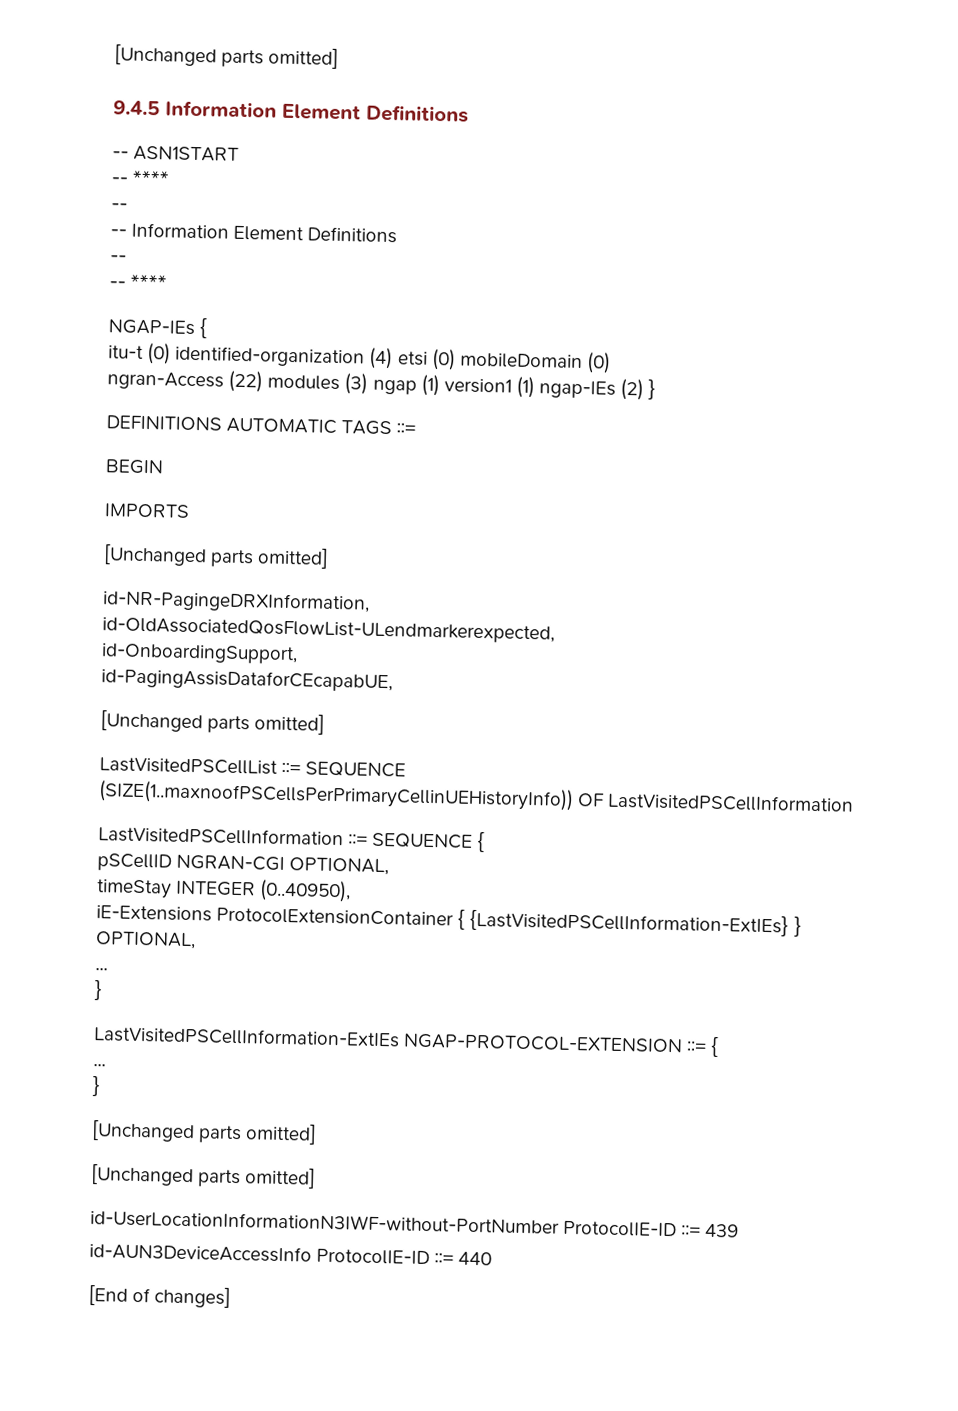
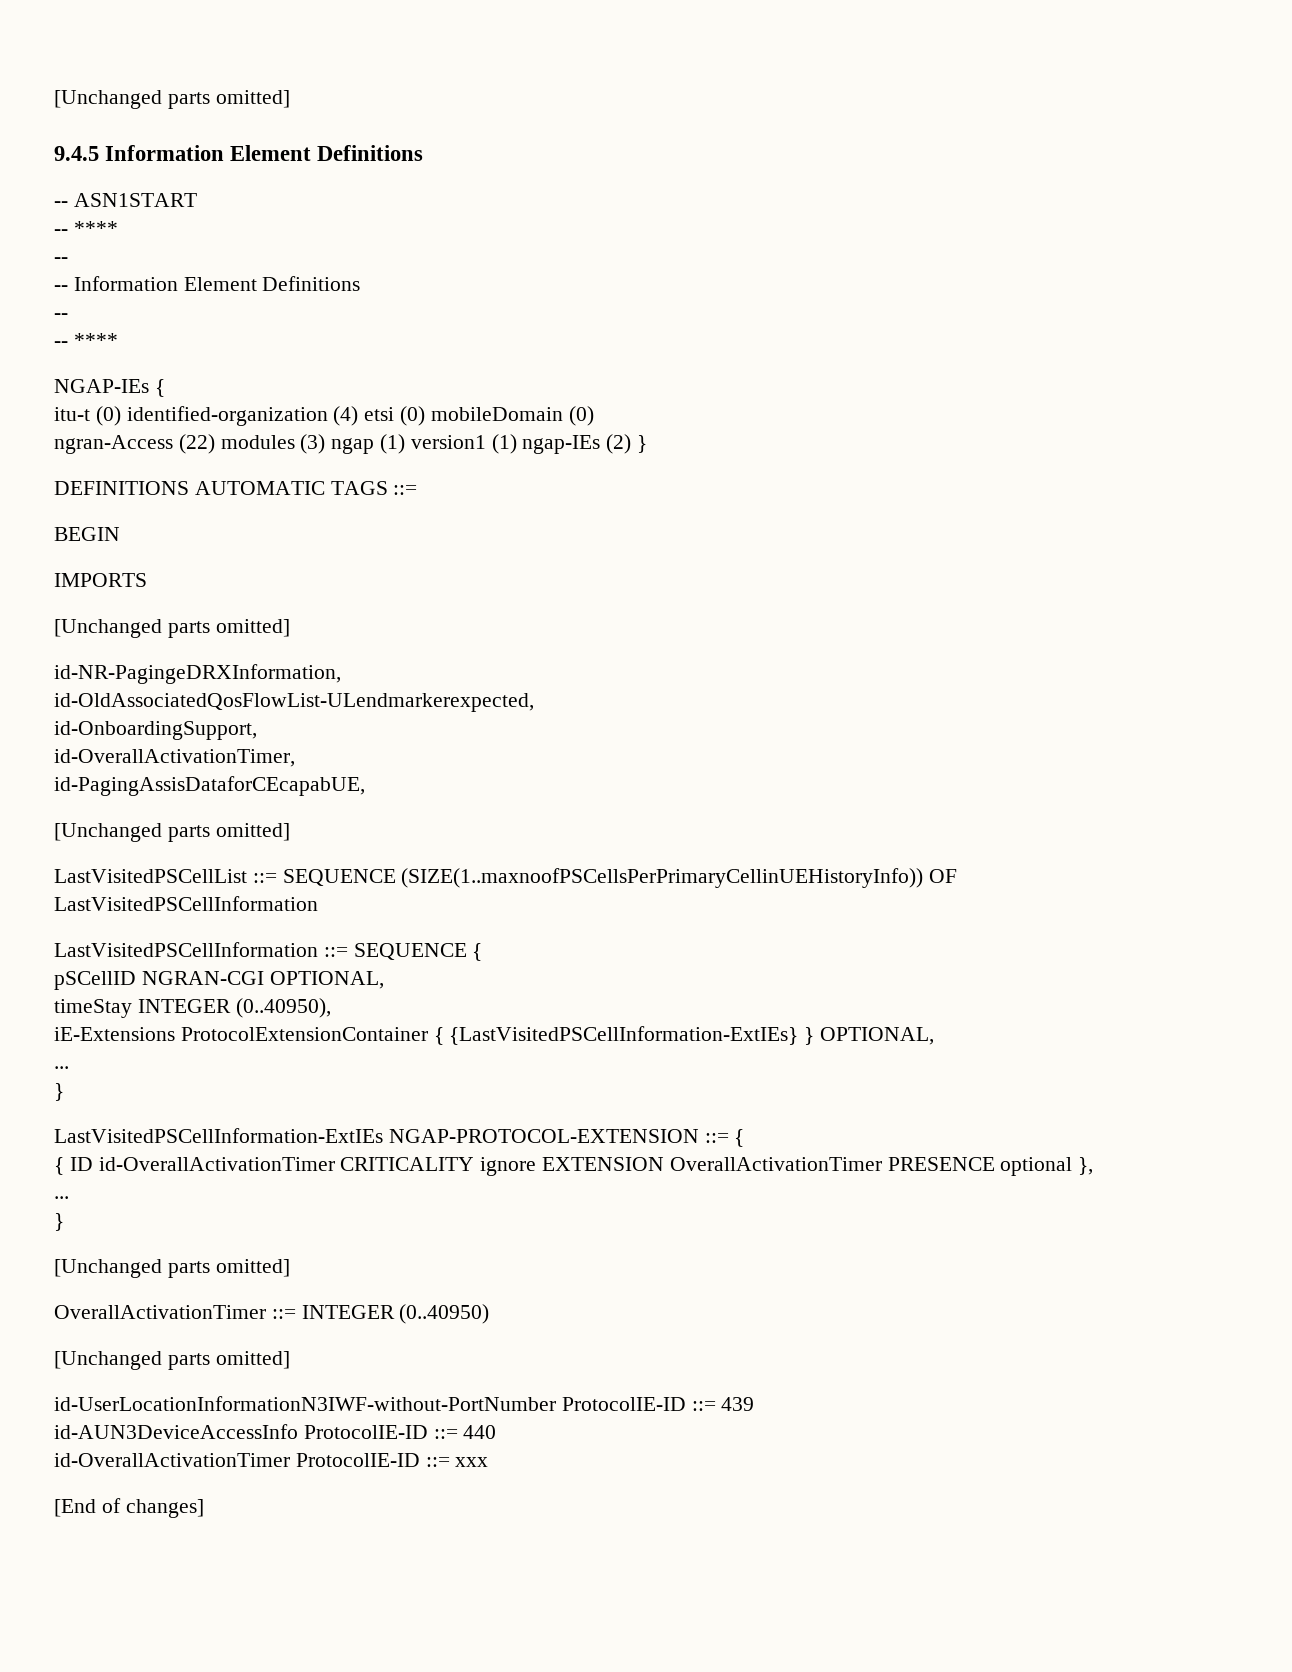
+ id-OverallActivationTimer,
+ { ID id-OverallActivationTimer CRITICALITY ignore EXTENSION OverallActivationTimer PRESENCE optional },
+ OverallActivationTimer ::= INTEGER (0..40950)
+ id-OverallActivationTimer ProtocolIE-ID ::= xxx

